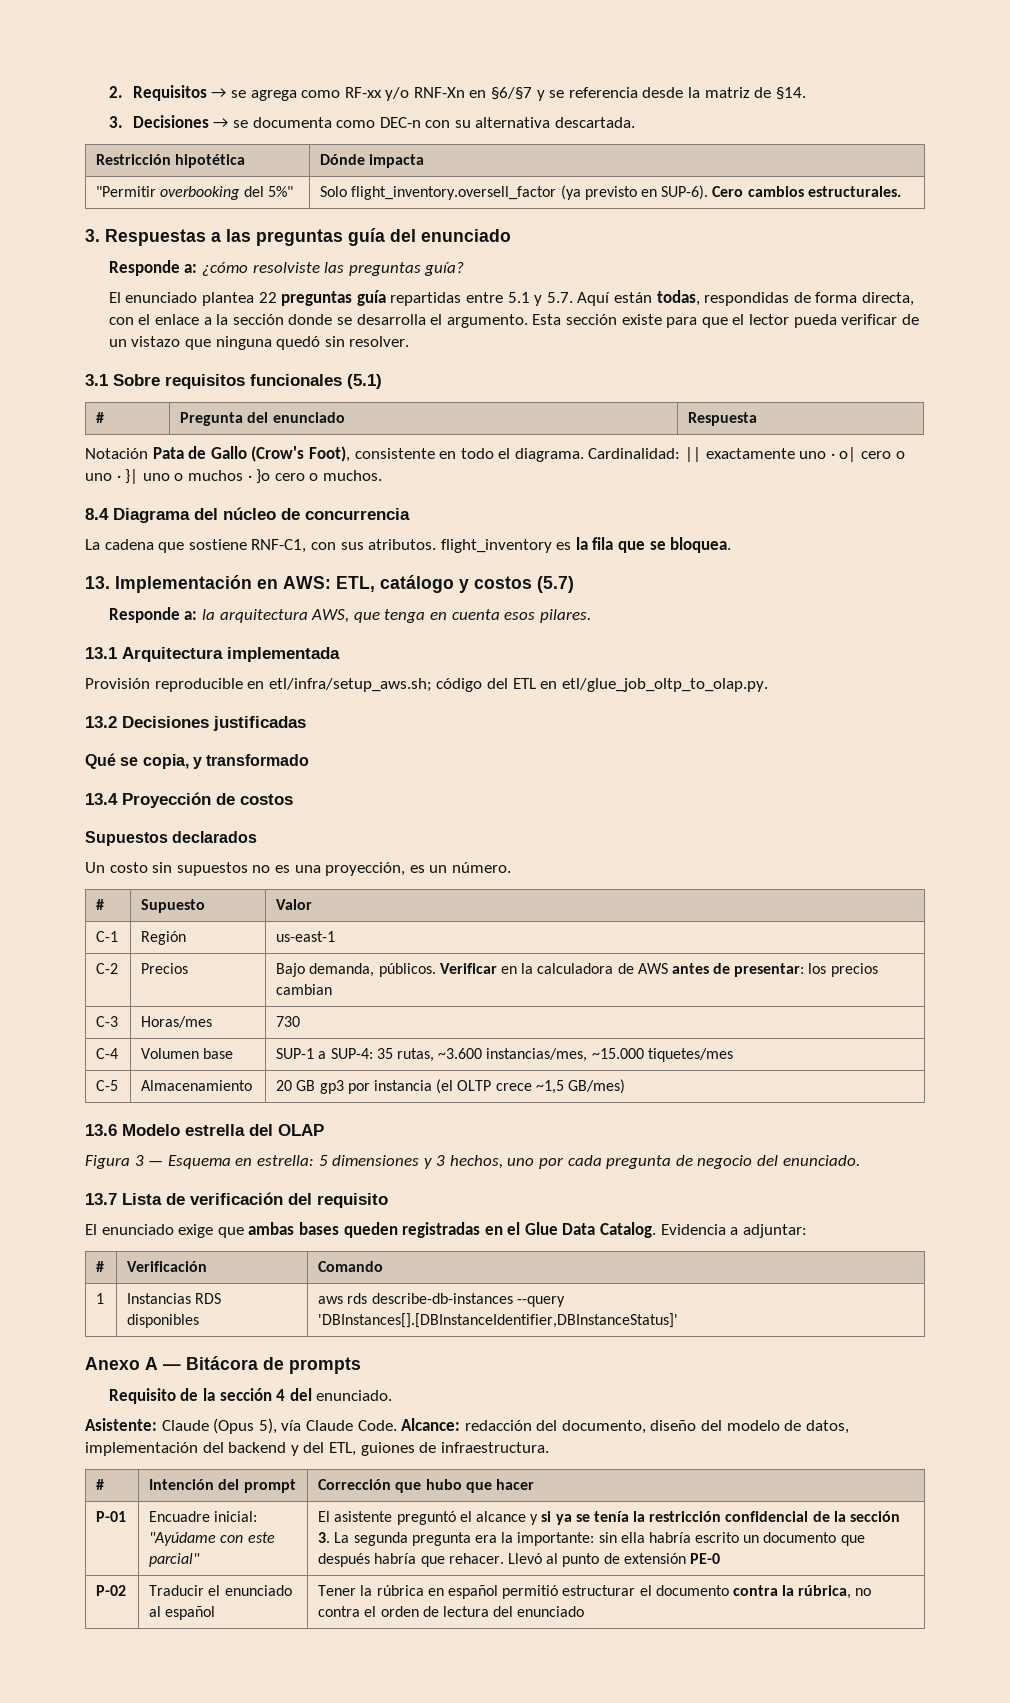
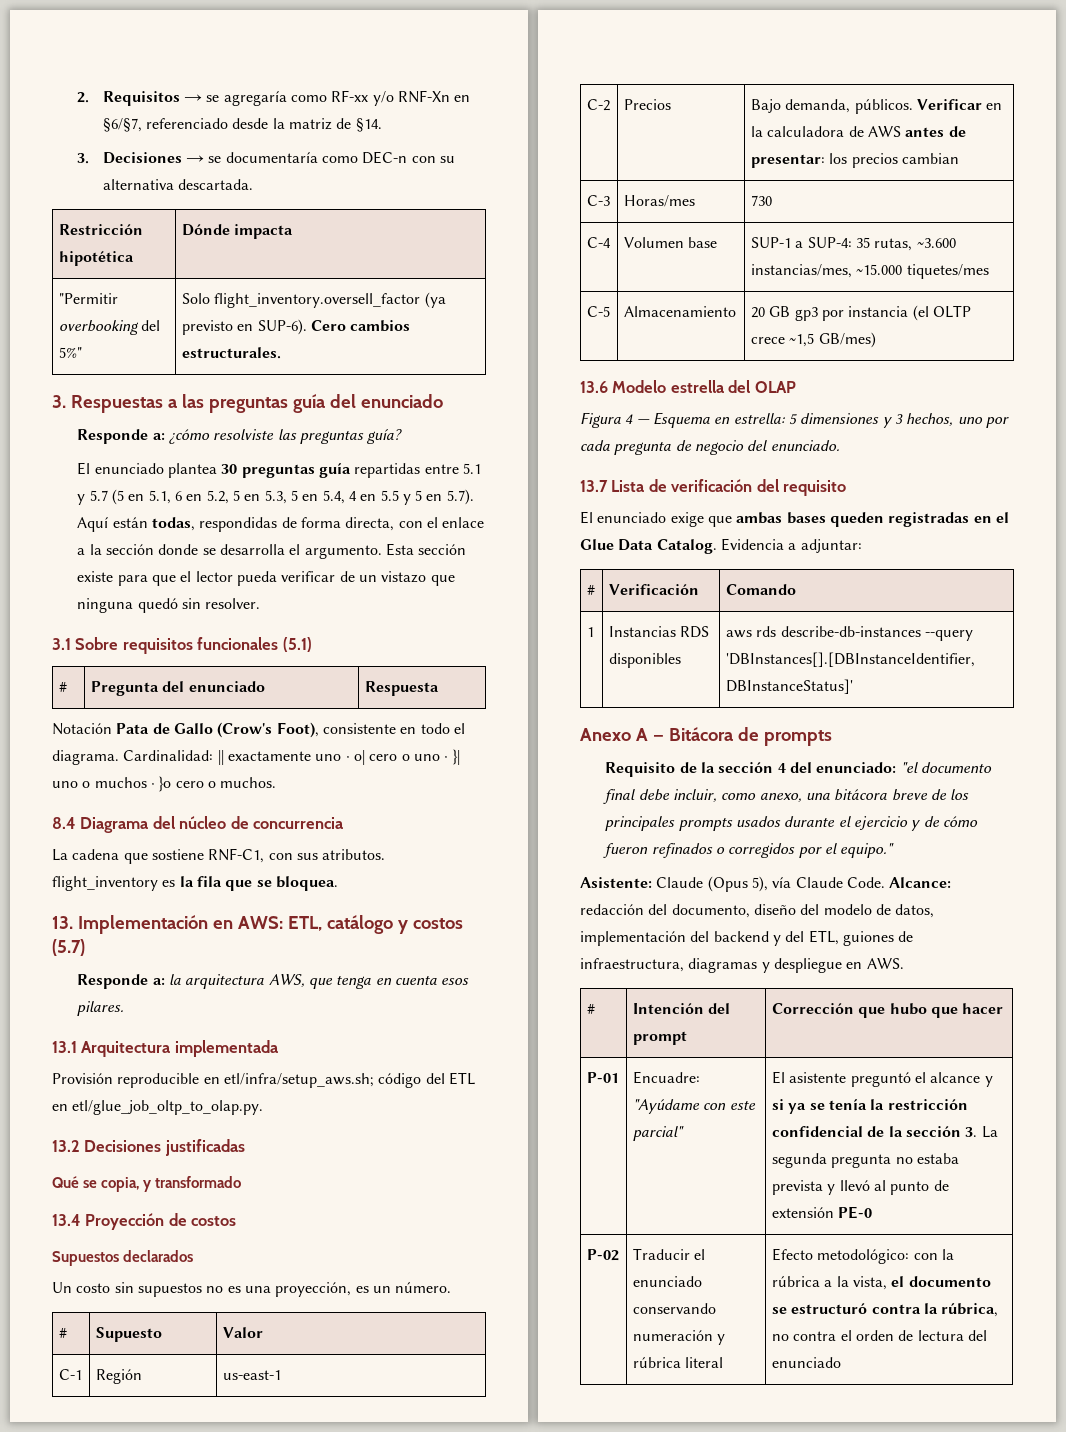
- 2. Requisitos → se agrega como RF-xx y/o RNF-Xn en §6/§7 y se referencia desde la matriz de §14.
+ 2. Requisitos → se agregaría como RF-xx y/o RNF-Xn en §6/§7, referenciado desde la matriz de §14.
- 3. Decisiones → se documenta como DEC-n con su alternativa descartada.
+ 3. Decisiones → se documentaría como DEC-n con su alternativa descartada.
- El enunciado plantea 22 preguntas guía repartidas entre 5.1 y 5.7. Aquí están todas, respondidas de forma directa, con el enlace a la sección donde se desarrolla el argumento.
+ El enunciado plantea 30 preguntas guía repartidas entre 5.1 y 5.7 (5 en 5.1, 6 en 5.2, 5 en 5.3, 5 en 5.4, 4 en 5.5 y 5 en 5.7). Aquí están todas, respondidas de forma directa, con el enlace a la sección donde se desarrolla el argumento.
- Figura 3 — Esquema en estrella: 5 dimensiones y 3 hechos, uno por cada pregunta de negocio del enunciado.
+ Figura 4 — Esquema en estrella: 5 dimensiones y 3 hechos, uno por cada pregunta de negocio del enunciado.
- Requisito de la sección 4 del enunciado.
+ Requisito de la sección 4 del enunciado: "el documento final debe incluir, como anexo, una bitácora breve de los principales prompts usados durante el ejercicio y de cómo fueron refinados o corregidos por el equipo."
- Alcance: redacción del documento, diseño del modelo de datos, implementación del backend y del ETL, guiones de infraestructura.
+ Alcance: redacción del documento, diseño del modelo de datos, implementación del backend y del ETL, guiones de infraestructura, diagramas y despliegue en AWS.
- Encuadre inicial: "Ayúdame con este parcial"
+ Encuadre: "Ayúdame con este parcial"
- El asistente preguntó el alcance y si ya se tenía la restricción confidencial de la sección 3. La segunda pregunta era la importante: sin ella habría escrito un documento que después habría que rehacer. Llevó al punto de extensión PE-0
+ El asistente preguntó el alcance y si ya se tenía la restricción confidencial de la sección 3. La segunda pregunta no estaba prevista y llevó al punto de extensión PE-0
- P-02 | Traducir el enunciado al español | Tener la rúbrica en español permitió estructurar el documento contra la rúbrica, no contra el orden de lectura del enunciado
+ P-02 | Traducir el enunciado conservando numeración y rúbrica literal | Efecto metodológico: con la rúbrica a la vista, el documento se estructuró contra la rúbrica, no contra el orden de lectura del enunciado

